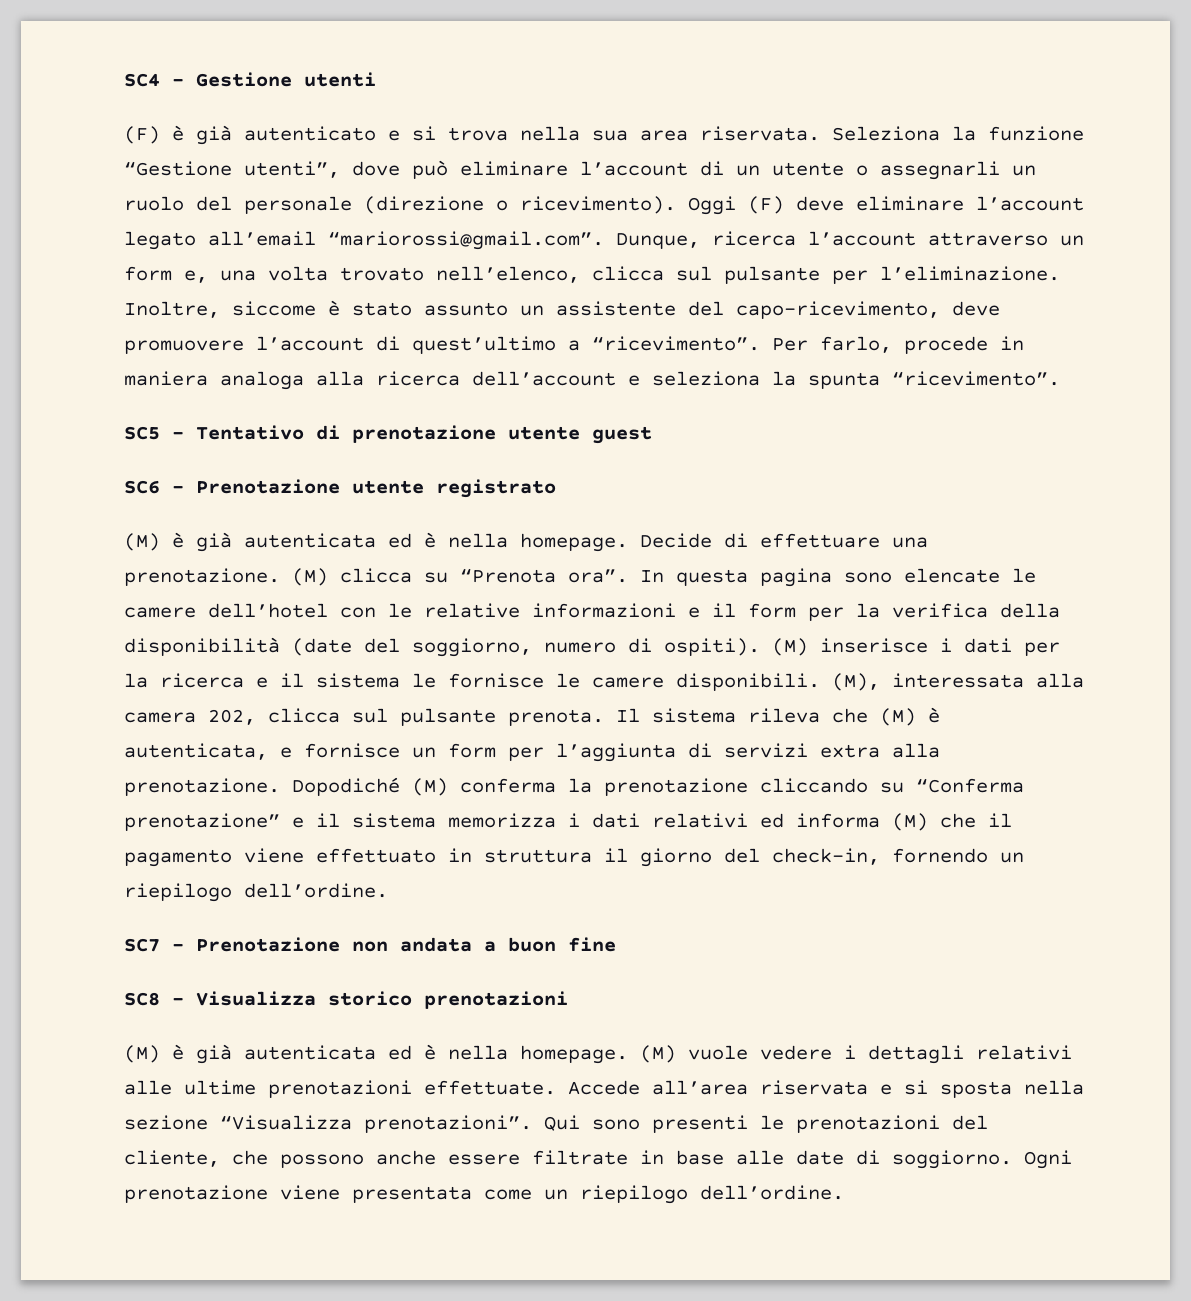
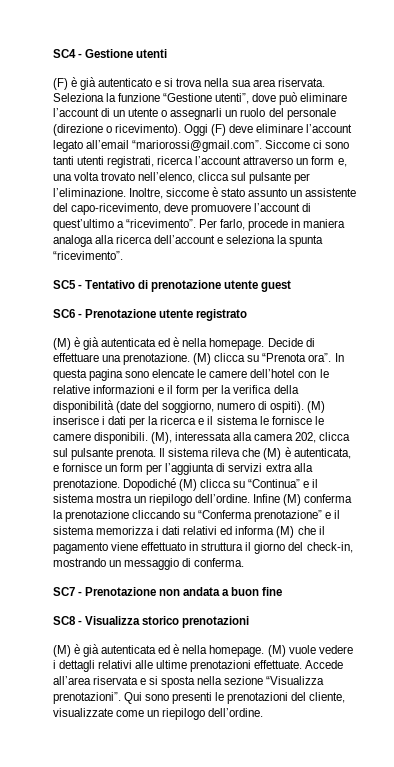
- Oggi (F) deve eliminare l’account legato all’email “mariorossi@gmail.com”. Dunque, ricerca l’account attraverso un form e, una volta trovato nell’elenco, clicca sul pulsante per l’eliminazione.
+ Oggi (F) deve eliminare l’account legato all’email “mariorossi@gmail.com”. Siccome ci sono tanti utenti registrati, ricerca l’account attraverso un form e, una volta trovato nell’elenco, clicca sul pulsante per l’eliminazione.
- Dopodiché (M) conferma la prenotazione cliccando su “Conferma prenotazione” e il sistema memorizza i dati relativi ed informa (M) che il pagamento viene effettuato in struttura il giorno del check-in, fornendo un riepilogo dell’ordine.
+ Dopodiché (M) clicca su “Continua” e il sistema mostra un riepilogo dell’ordine. Infine (M) conferma la prenotazione cliccando su “Conferma prenotazione” e il sistema memorizza i dati relativi ed informa (M) che il pagamento viene effettuato in struttura il giorno del check-in, mostrando un messaggio di conferma.
- Qui sono presenti le prenotazioni del cliente, che possono anche essere filtrate in base alle date di soggiorno. Ogni prenotazione viene presentata come un riepilogo dell’ordine.
+ Qui sono presenti le prenotazioni del cliente, visualizzate come un riepilogo dell’ordine.

